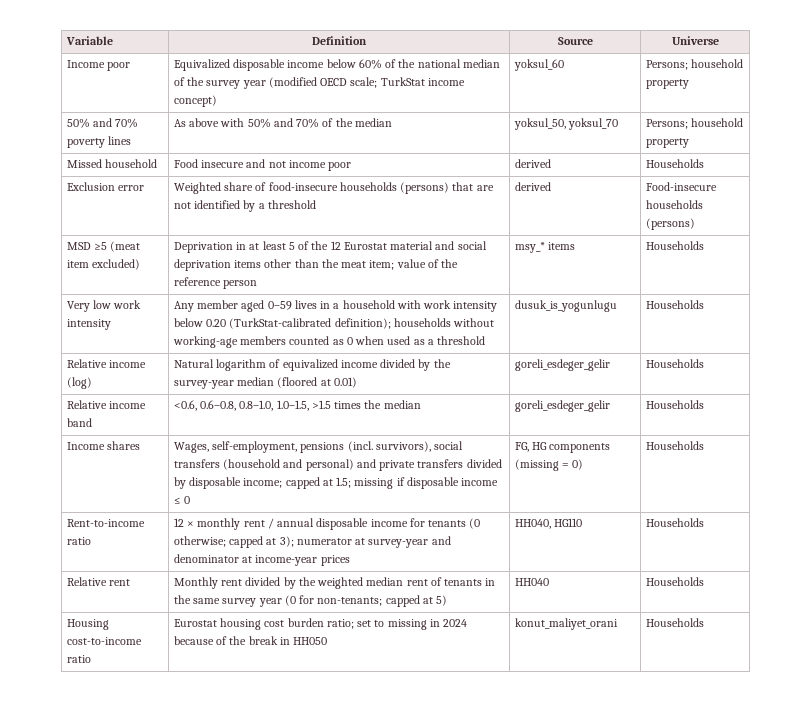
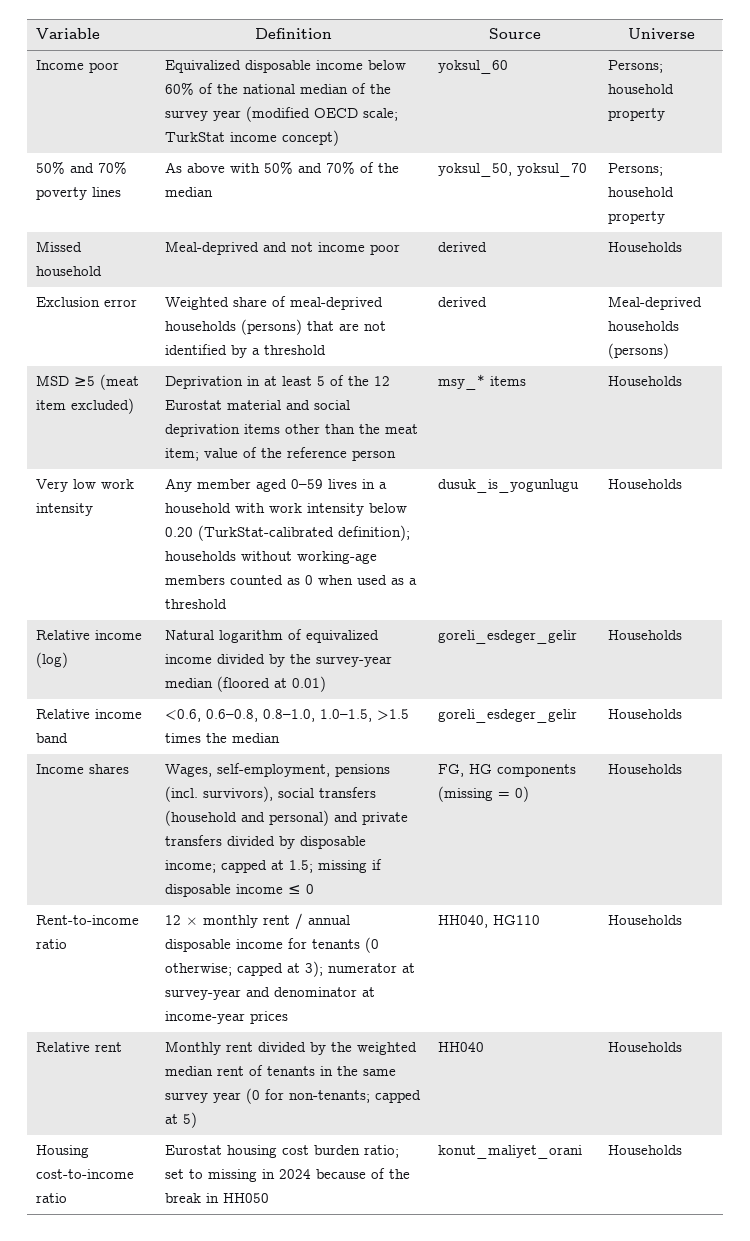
- Missed household | Food insecure and not income poor | derived | Households
+ Missed household | Meal-deprived and not income poor | derived | Households
- Exclusion error | Weighted share of food-insecure households (persons) that are not identified by a threshold | derived | Food-insecure households (persons)
+ Exclusion error | Weighted share of meal-deprived households (persons) that are not identified by a threshold | derived | Meal-deprived households (persons)

